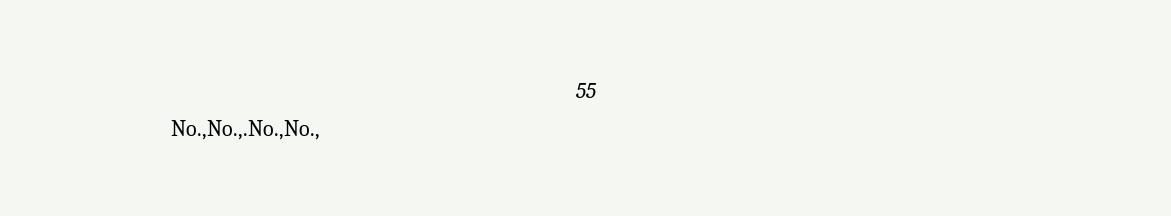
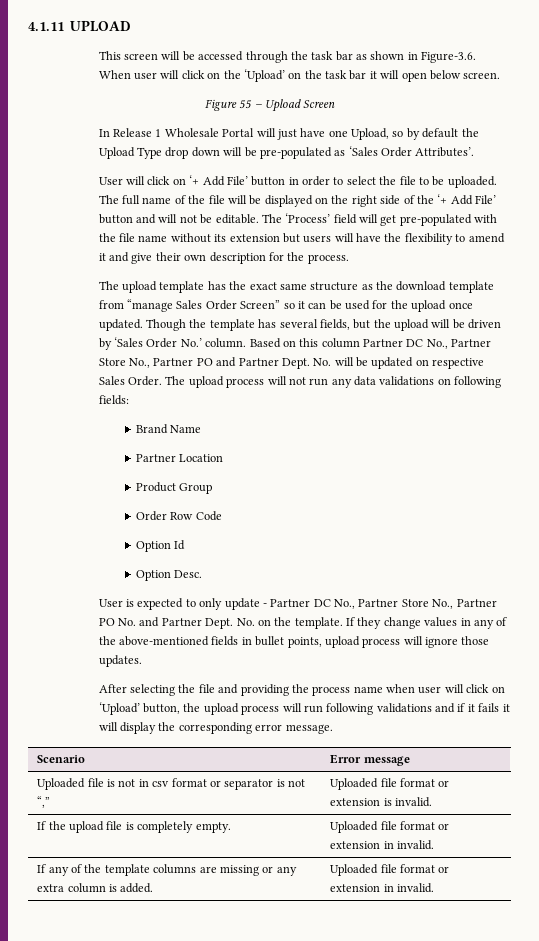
- 55
- No.,No.,.No.,No.,
+ 4.1.11 UPLOAD
+ This screen will be accessed through the task bar as shown in Figure-3.6. When user will click on the ‘Upload’ on the task bar it will open below screen.
+ Figure 55 – Upload Screen
+ In Release 1 Wholesale Portal will just have one Upload, so by default the Upload Type drop down will be pre-populated as ‘Sales Order Attributes’.
+ User will click on ‘+ Add File’ button in order to select the file to be uploaded. The full name of the file will be displayed on the right side of the ‘+ Add File’ button and will not be editable. The ‘Process’ field will get pre-populated with the file name without its extension but users will have the flexibility to amend it and give their own description for the process.
+ The upload template has the exact same structure as the download template from “manage Sales Order Screen” so it can be used for the upload once updated. Though the template has several fields, but the upload will be driven by ‘Sales Order No.’ column. Based on this column Partner DC No., Partner Store No., Partner PO and Partner Dept. No. will be updated on respective Sales Order. The upload process will not run any data validations on following fields:
+ Brand Name
+ Partner Location
+ Product Group
+ Order Row Code
+ Option Id
+ Option Desc.
+ User is expected to only update - Partner DC No., Partner Store No., Partner PO No. and Partner Dept. No. on the template. If they change values in any of the above-mentioned fields in bullet points, upload process will ignore those updates.
+ After selecting the file and providing the process name when user will click on ‘Upload’ button, the upload process will run following validations and if it fails it will display the corresponding error message.
+ Scenario | Error message
+ Uploaded file is not in csv format or separator is not “,” | Uploaded file format or extension is invalid.
+ If the upload file is completely empty. | Uploaded file format or extension in invalid.
+ If any of the template columns are missing or any extra column is added. | Uploaded file format or extension in invalid.

